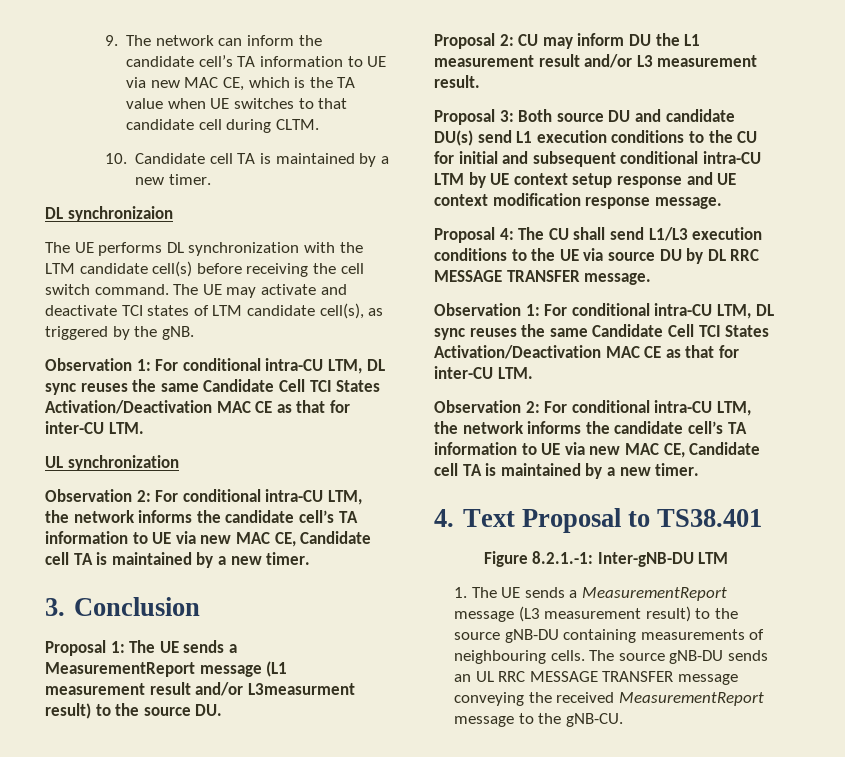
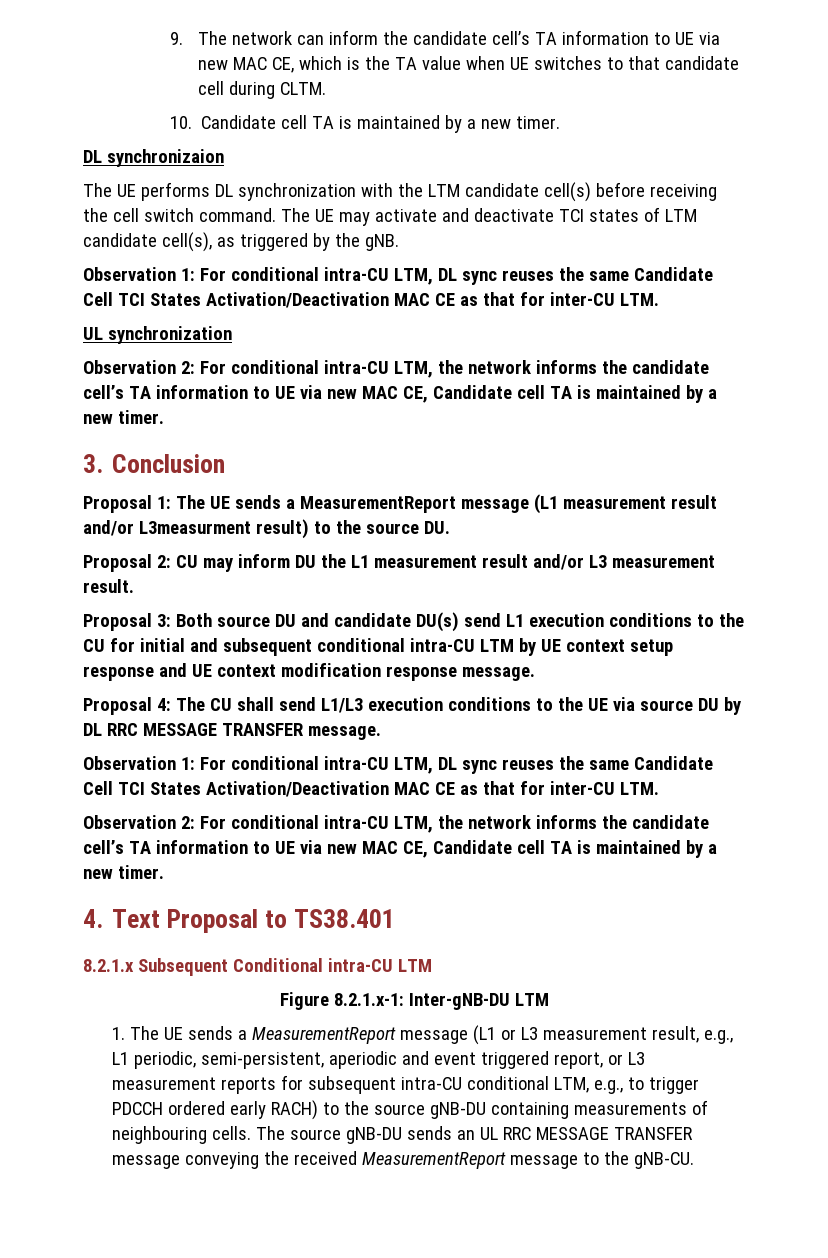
+ 8.2.1.x Subsequent Conditional intra-CU LTM
- Figure 8.2.1.-1: Inter-gNB-DU LTM
+ Figure 8.2.1.x-1: Inter-gNB-DU LTM
- 1. The UE sends a MeasurementReport message (L3 measurement result) to the source gNB-DU containing measurements of neighbouring cells.
+ 1. The UE sends a MeasurementReport message (L1 or L3 measurement result, e.g., L1 periodic, semi-persistent, aperiodic and event triggered report, or L3 measurement reports for subsequent intra-CU conditional LTM, e.g., to trigger PDCCH ordered early RACH) to the source gNB-DU containing measurements of neighbouring cells.

